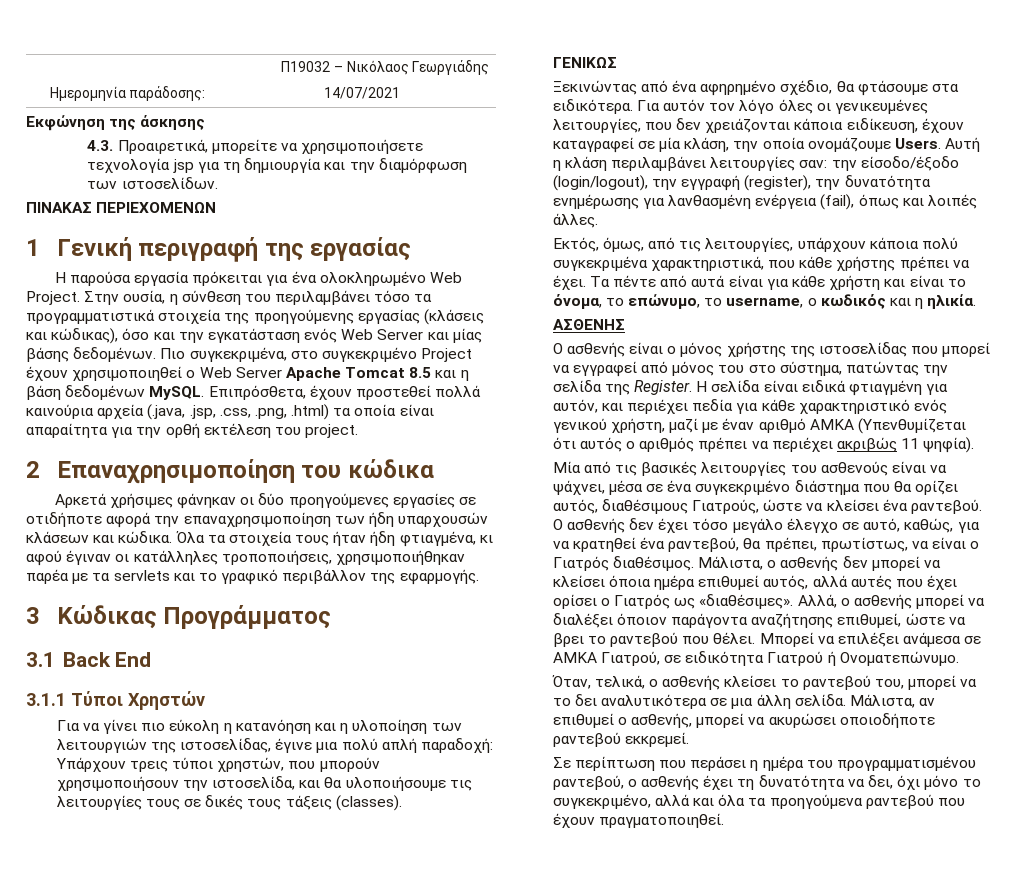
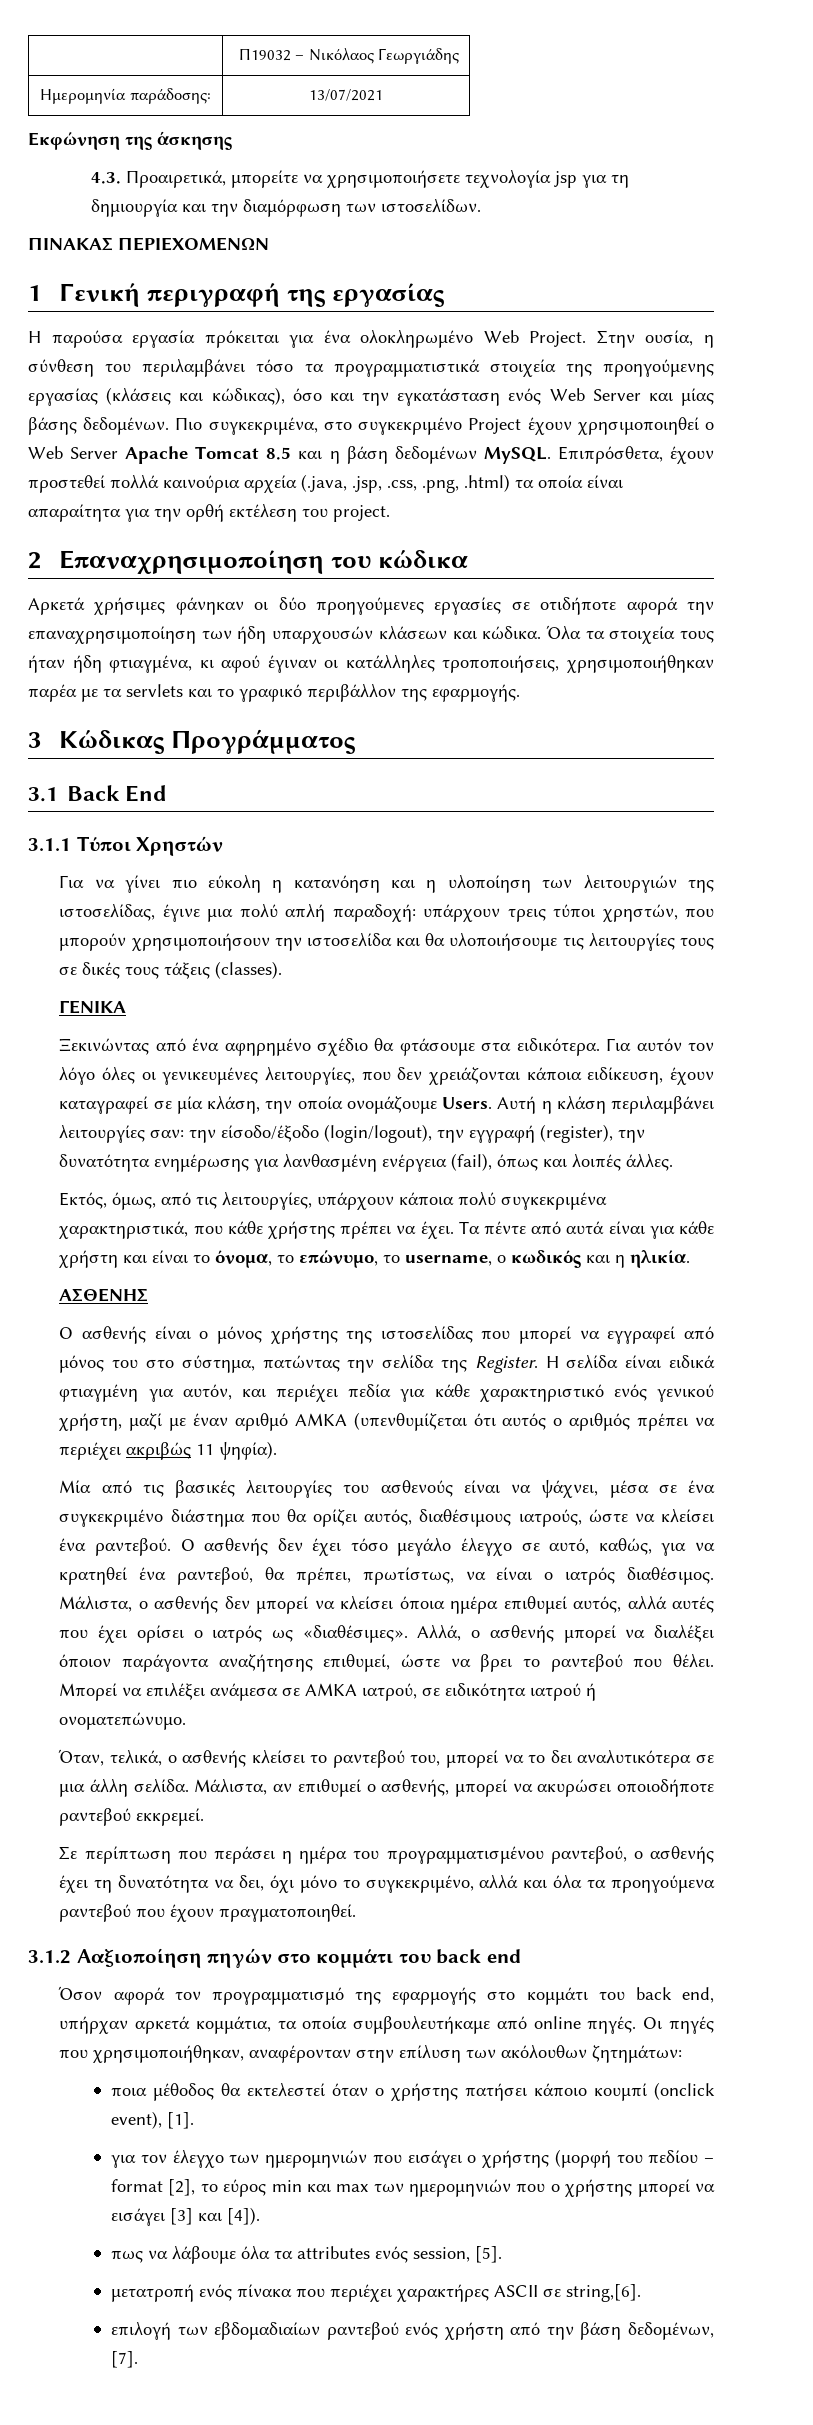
- Ημερομηνία παράδοσης: | 14/07/2021
+ Ημερομηνία παράδοσης: | 13/07/2021
- Για να γίνει πιο εύκολη η κατανόηση και η υλοποίηση των λειτουργιών της ιστοσελίδας, έγινε μια πολύ απλή παραδοχή: Υπάρχουν τρεις τύποι χρηστών, που μπορούν χρησιμοποιήσουν την ιστοσελίδα, και θα υλοποιήσουμε τις λειτουργίες τους σε δικές τους τάξεις (classes).
+ Για να γίνει πιο εύκολη η κατανόηση και η υλοποίηση των λειτουργιών της ιστοσελίδας, έγινε μια πολύ απλή παραδοχή: υπάρχουν τρεις τύποι χρηστών, που μπορούν χρησιμοποιήσουν την ιστοσελίδα και θα υλοποιήσουμε τις λειτουργίες τους σε δικές τους τάξεις (classes).
- ΓΕΝΙΚΩΣ
+ ΓΕΝΙΚA
- Ξεκινώντας από ένα αφηρημένο σχέδιο, θα φτάσουμε στα ειδικότερα.
+ Ξεκινώντας από ένα αφηρημένο σχέδιο θα φτάσουμε στα ειδικότερα.
- Η σελίδα είναι ειδικά φτιαγμένη για αυτόν, και περιέχει πεδία για κάθε χαρακτηριστικό ενός γενικού χρήστη, μαζί με έναν αριθμό ΑΜΚΑ (Υπενθυμίζεται ότι αυτός ο αριθμός πρέπει να περιέχει ακριβώς 11 ψηφία).
+ Η σελίδα είναι ειδικά φτιαγμένη για αυτόν, και περιέχει πεδία για κάθε χαρακτηριστικό ενός γενικού χρήστη, μαζί με έναν αριθμό ΑΜΚΑ (υπενθυμίζεται ότι αυτός ο αριθμός πρέπει να περιέχει ακριβώς 11 ψηφία).
- Μία από τις βασικές λειτουργίες του ασθενούς είναι να ψάχνει, μέσα σε ένα συγκεκριμένο διάστημα που θα ορίζει αυτός, διαθέσιμους Γιατρούς, ώστε να κλείσει ένα ραντεβού.
+ Μία από τις βασικές λειτουργίες του ασθενούς είναι να ψάχνει, μέσα σε ένα συγκεκριμένο διάστημα που θα ορίζει αυτός, διαθέσιμους ιατρούς, ώστε να κλείσει ένα ραντεβού.
- Ο ασθενής δεν έχει τόσο μεγάλο έλεγχο σε αυτό, καθώς, για να κρατηθεί ένα ραντεβού, θα πρέπει, πρωτίστως, να είναι ο Γιατρός διαθέσιμος.
+ Ο ασθενής δεν έχει τόσο μεγάλο έλεγχο σε αυτό, καθώς, για να κρατηθεί ένα ραντεβού, θα πρέπει, πρωτίστως, να είναι ο ιατρός διαθέσιμος.
- Μάλιστα, ο ασθενής δεν μπορεί να κλείσει όποια ημέρα επιθυμεί αυτός, αλλά αυτές που έχει ορίσει ο Γιατρός ως «διαθέσιμες».
+ Μάλιστα, ο ασθενής δεν μπορεί να κλείσει όποια ημέρα επιθυμεί αυτός, αλλά αυτές που έχει ορίσει ο ιατρός ως «διαθέσιμες».
- Μπορεί να επιλέξει ανάμεσα σε ΑΜΚΑ Γιατρού, σε ειδικότητα Γιατρού ή Ονοματεπώνυμο.
+ Μπορεί να επιλέξει ανάμεσα σε ΑΜΚΑ ιατρού, σε ειδικότητα ιατρού ή ονοματεπώνυμο.
+ 3.1.2 Aαξιοποίηση πηγών στο κομμάτι του back end
+ Όσον αφορά τον προγραμματισμό της εφαρμογής στο κομμάτι του back end, υπήρχαν αρκετά κομμάτια, τα οποία συμβουλευτήκαμε από online πηγές. Οι πηγές που χρησιμοποιήθηκαν, αναφέρονταν στην επίλυση των ακόλουθων ζητημάτων:
+ ποια μέθοδος θα εκτελεστεί όταν ο χρήστης πατήσει κάποιο κουμπί (onclick event), [1].
+ για τον έλεγχο των ημερομηνιών που εισάγει ο χρήστης (μορφή του πεδίου – format [2], το εύρος min και max των ημερομηνιών που ο χρήστης μπορεί να εισάγει [3] και [4]).
+ πως να λάβουμε όλα τα attributes ενός session, [5].
+ μετατροπή ενός πίνακα που περιέχει χαρακτήρες ASCII σε string,[6].
+ επιλογή των εβδομαδιαίων ραντεβού ενός χρήστη από την βάση δεδομένων, [7].

